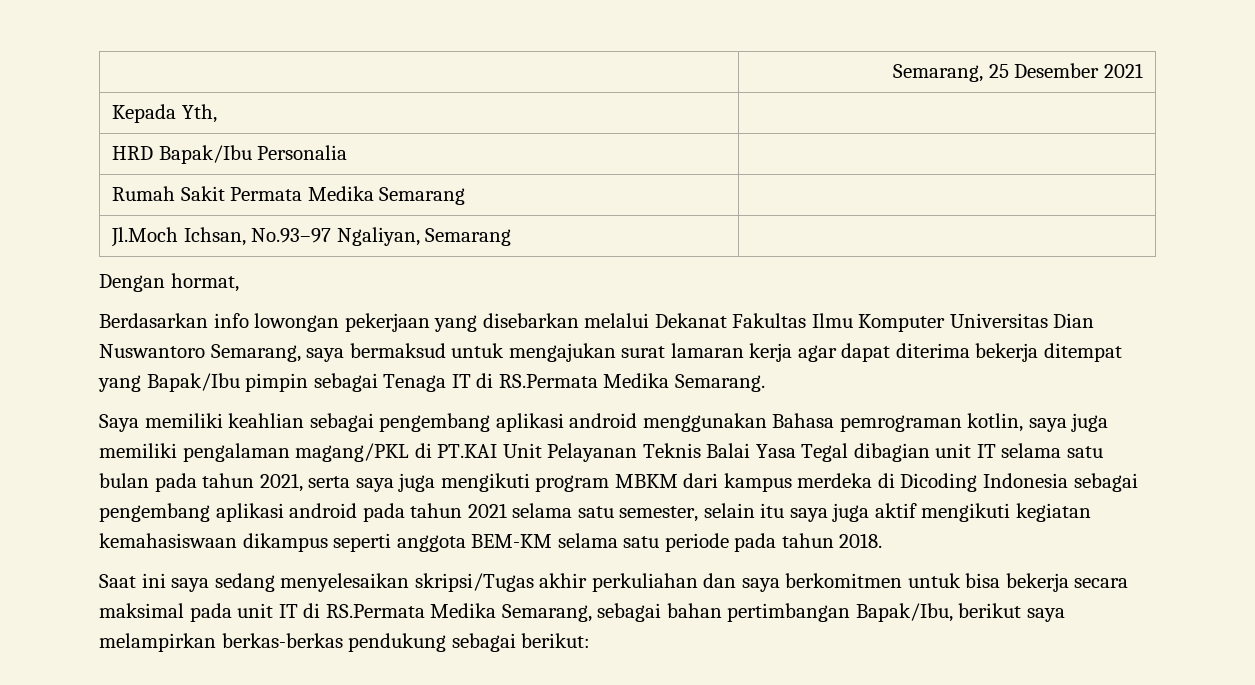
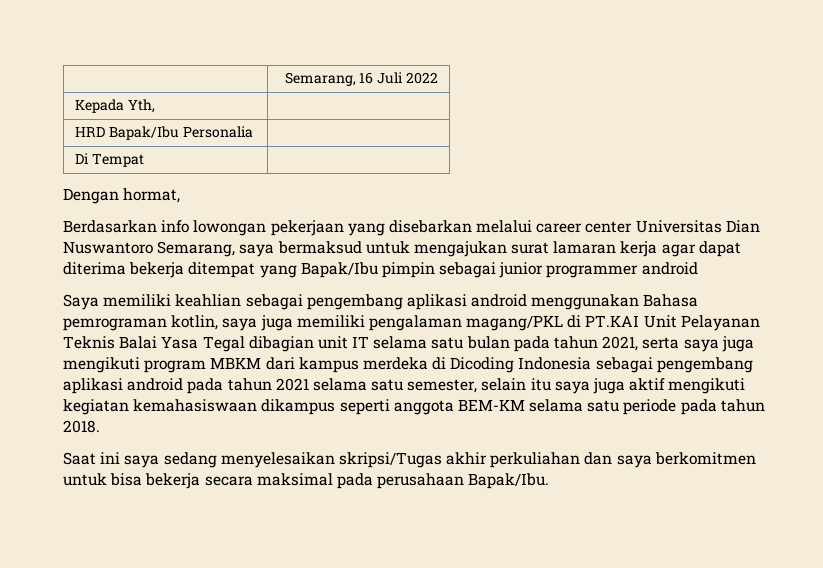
- | Semarang, 25 Desember 2021
+ | Semarang, 16 Juli 2022
- Rumah Sakit Permata Medika Semarang |
- Jl.Moch Ichsan, No.93–97 Ngaliyan, Semarang |
+ Di Tempat |
- Berdasarkan info lowongan pekerjaan yang disebarkan melalui Dekanat Fakultas Ilmu Komputer Universitas Dian Nuswantoro Semarang, saya bermaksud untuk mengajukan surat lamaran kerja agar dapat diterima bekerja ditempat yang Bapak/Ibu pimpin sebagai Tenaga IT di RS.Permata Medika Semarang.
+ Berdasarkan info lowongan pekerjaan yang disebarkan melalui career center Universitas Dian Nuswantoro Semarang, saya bermaksud untuk mengajukan surat lamaran kerja agar dapat diterima bekerja ditempat yang Bapak/Ibu pimpin sebagai junior programmer android
- Saat ini saya sedang menyelesaikan skripsi/Tugas akhir perkuliahan dan saya berkomitmen untuk bisa bekerja secara maksimal pada unit IT di RS.Permata Medika Semarang, sebagai bahan pertimbangan Bapak/Ibu, berikut saya melampirkan berkas-berkas pendukung sebagai berikut:
+ Saat ini saya sedang menyelesaikan skripsi/Tugas akhir perkuliahan dan saya berkomitmen untuk bisa bekerja secara maksimal pada perusahaan Bapak/Ibu.

